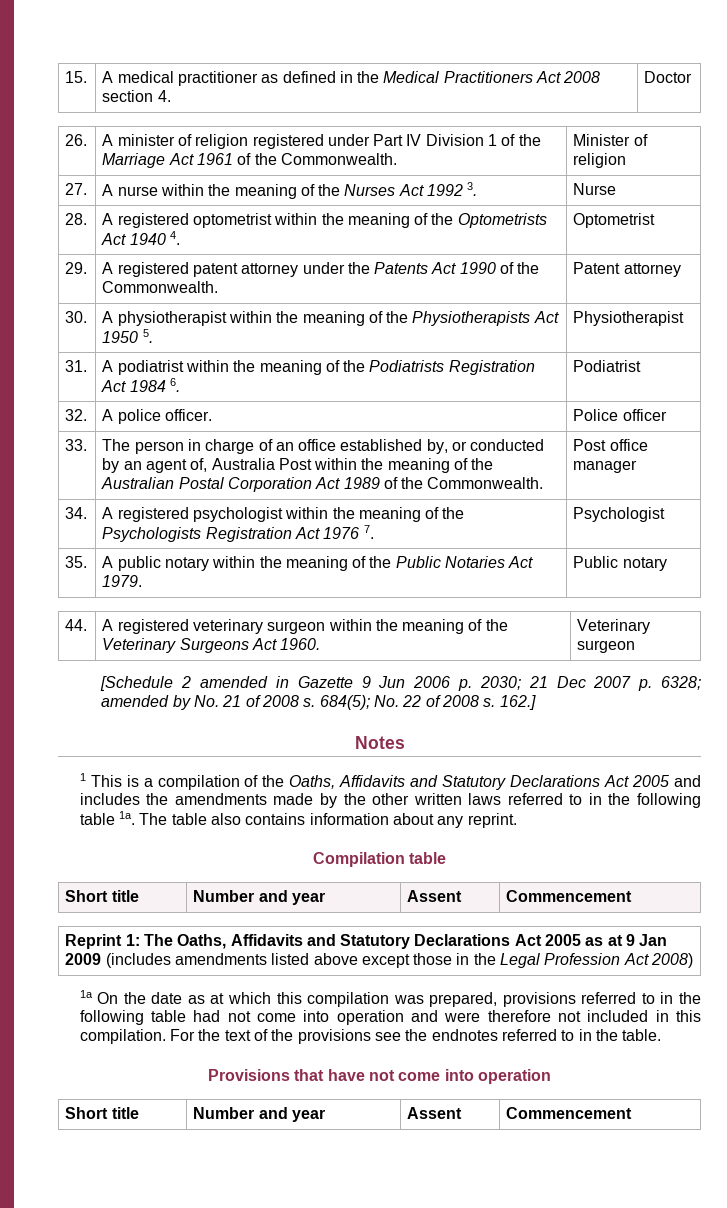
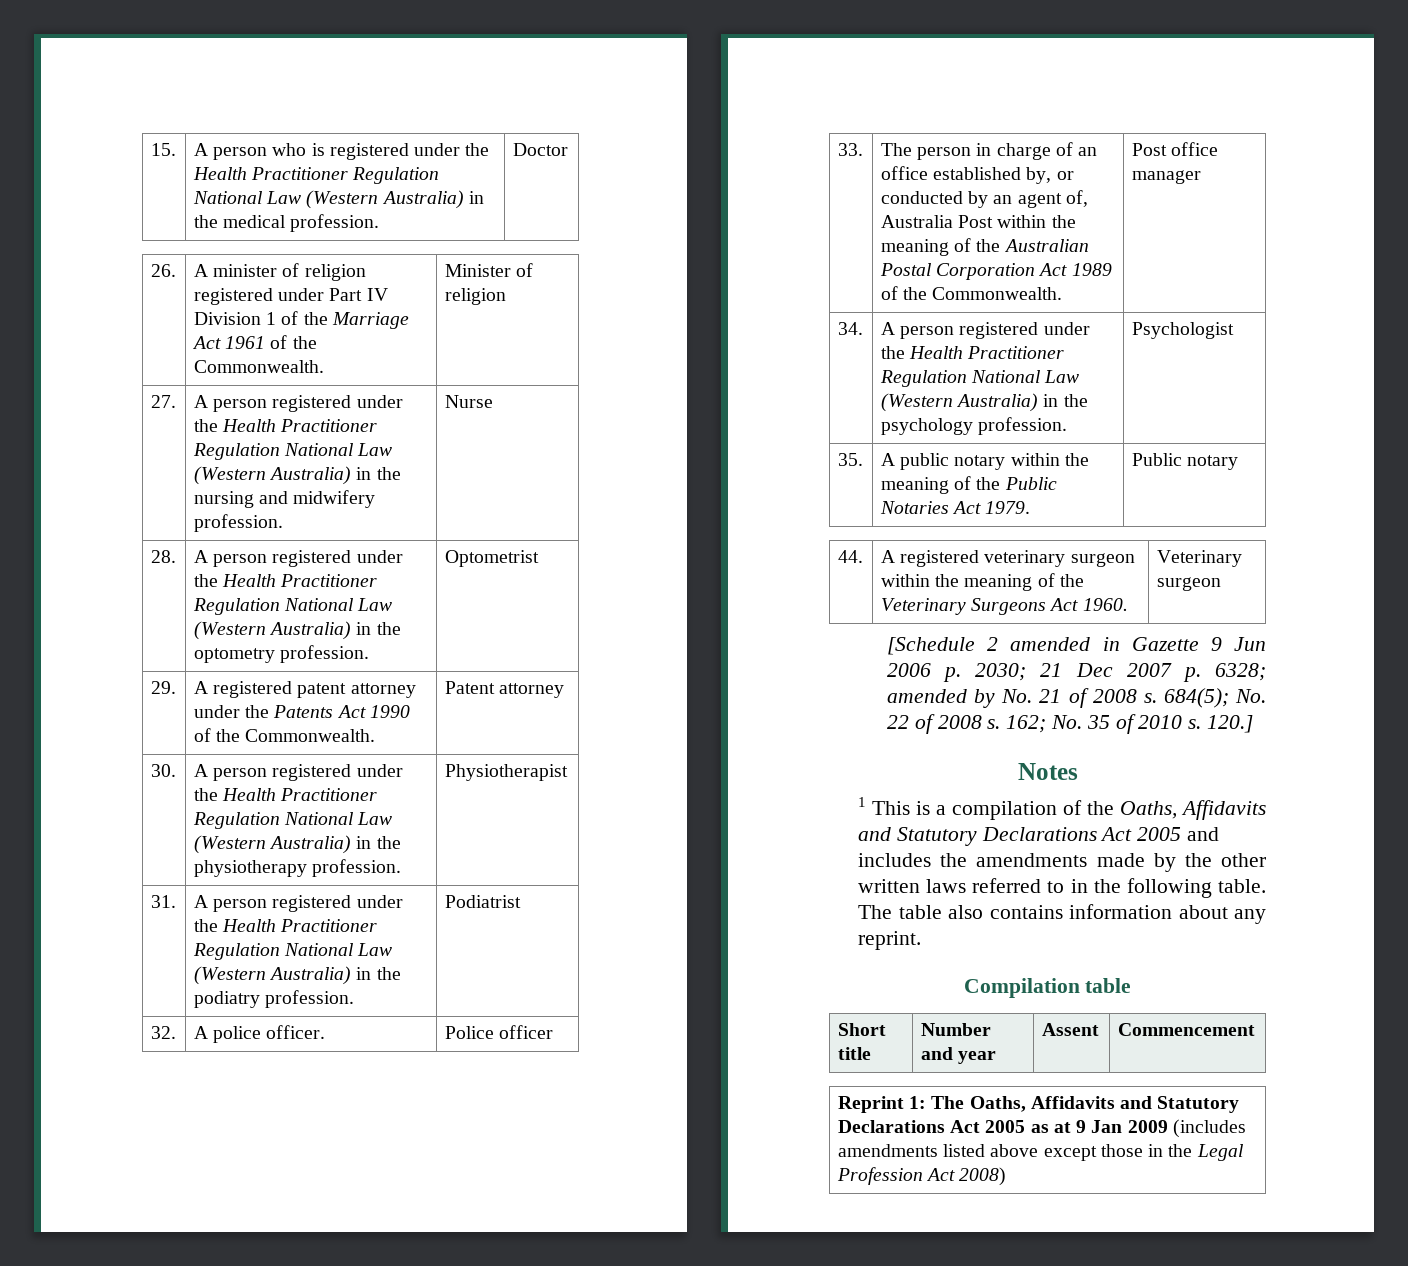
- 15. | A medical practitioner as defined in the Medical Practitioners Act 2008 section 4. | Doctor
+ 15. | A person who is registered under the Health Practitioner Regulation National Law (Western Australia) in the medical profession. | Doctor
- 27. | A nurse within the meaning of the Nurses Act 1992 3. | Nurse
- 28. | A registered optometrist within the meaning of the Optometrists Act 1940 4. | Optometrist
+ 27. | A person registered under the Health Practitioner Regulation National Law (Western Australia) in the nursing and midwifery profession. | Nurse
+ 28. | A person registered under the Health Practitioner Regulation National Law (Western Australia) in the optometry profession. | Optometrist
- 30. | A physiotherapist within the meaning of the Physiotherapists Act 1950 5. | Physiotherapist
- 31. | A podiatrist within the meaning of the Podiatrists Registration Act 1984 6. | Podiatrist
+ 30. | A person registered under the Health Practitioner Regulation National Law (Western Australia) in the physiotherapy profession. | Physiotherapist
+ 31. | A person registered under the Health Practitioner Regulation National Law (Western Australia) in the podiatry profession. | Podiatrist
- 34. | A registered psychologist within the meaning of the Psychologists Registration Act 1976 7. | Psychologist
+ 34. | A person registered under the Health Practitioner Regulation National Law (Western Australia) in the psychology profession. | Psychologist
- 162.]
+ 162; No. 35 of 2010 s. 120.]
- 1 This is a compilation of the Oaths, Affidavits and Statutory Declarations Act 2005 and includes the amendments made by the other written laws referred to in the following table 1a.
+ 1 This is a compilation of the Oaths, Affidavits and Statutory Declarations Act 2005 and includes the amendments made by the other written laws referred to in the following table.
- 1a On the date as at which this compilation was prepared, provisions referred to in the following table had not come into operation and were therefore not included in this compilation. For the text of the provisions see the endnotes referred to in the table.
- Provisions that have not come into operation
- Short title | Number and year | Assent | Commencement

